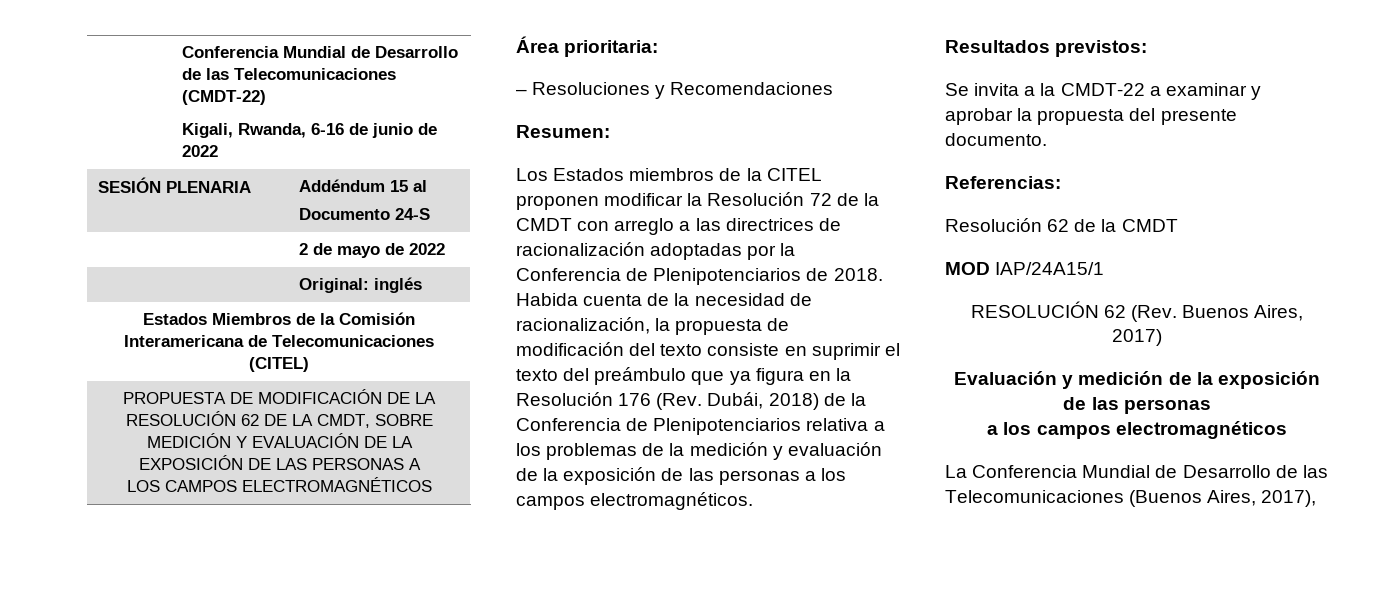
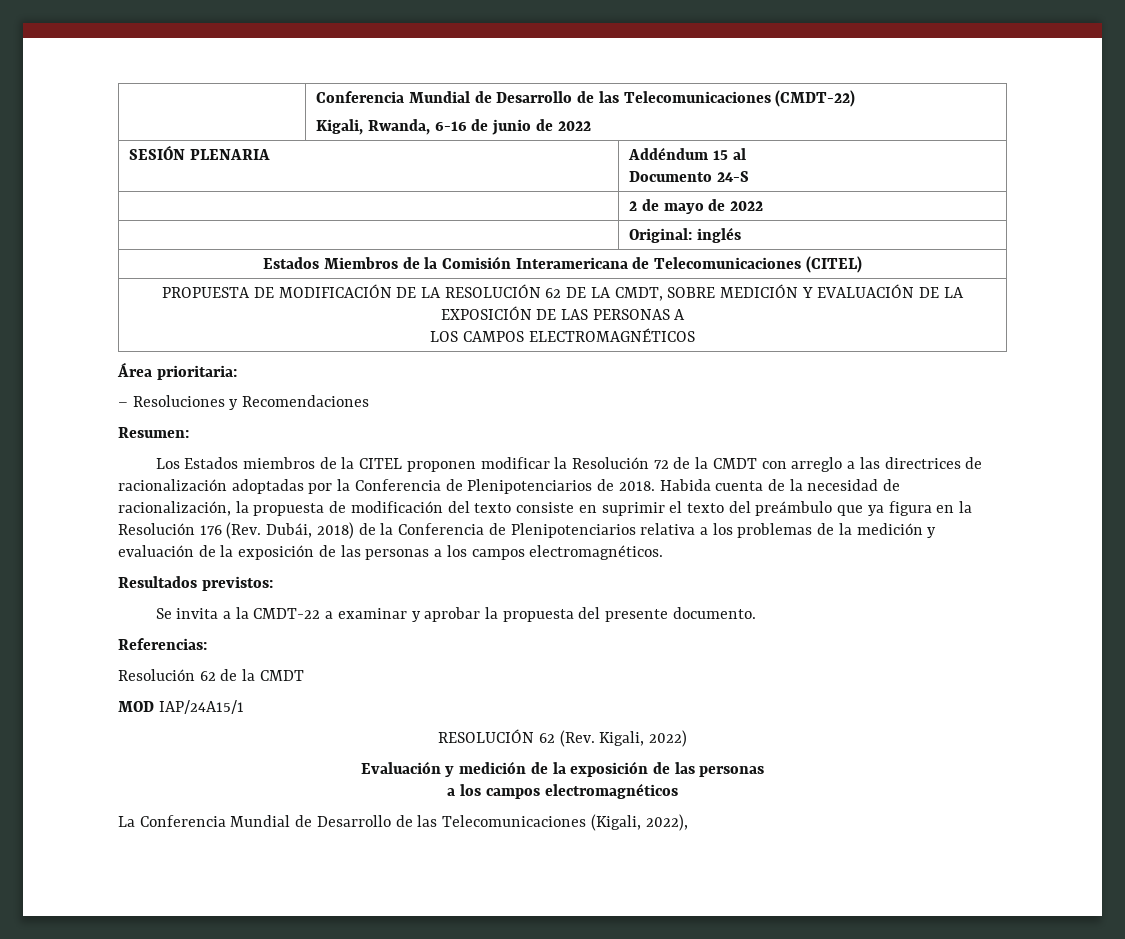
- RESOLUCIÓN 62 (Rev. Buenos Aires, 2017)
+ RESOLUCIÓN 62 (Rev. Kigali, 2022)
- La Conferencia Mundial de Desarrollo de las Telecomunicaciones (Buenos Aires, 2017),
+ La Conferencia Mundial de Desarrollo de las Telecomunicaciones (Kigali, 2022),

